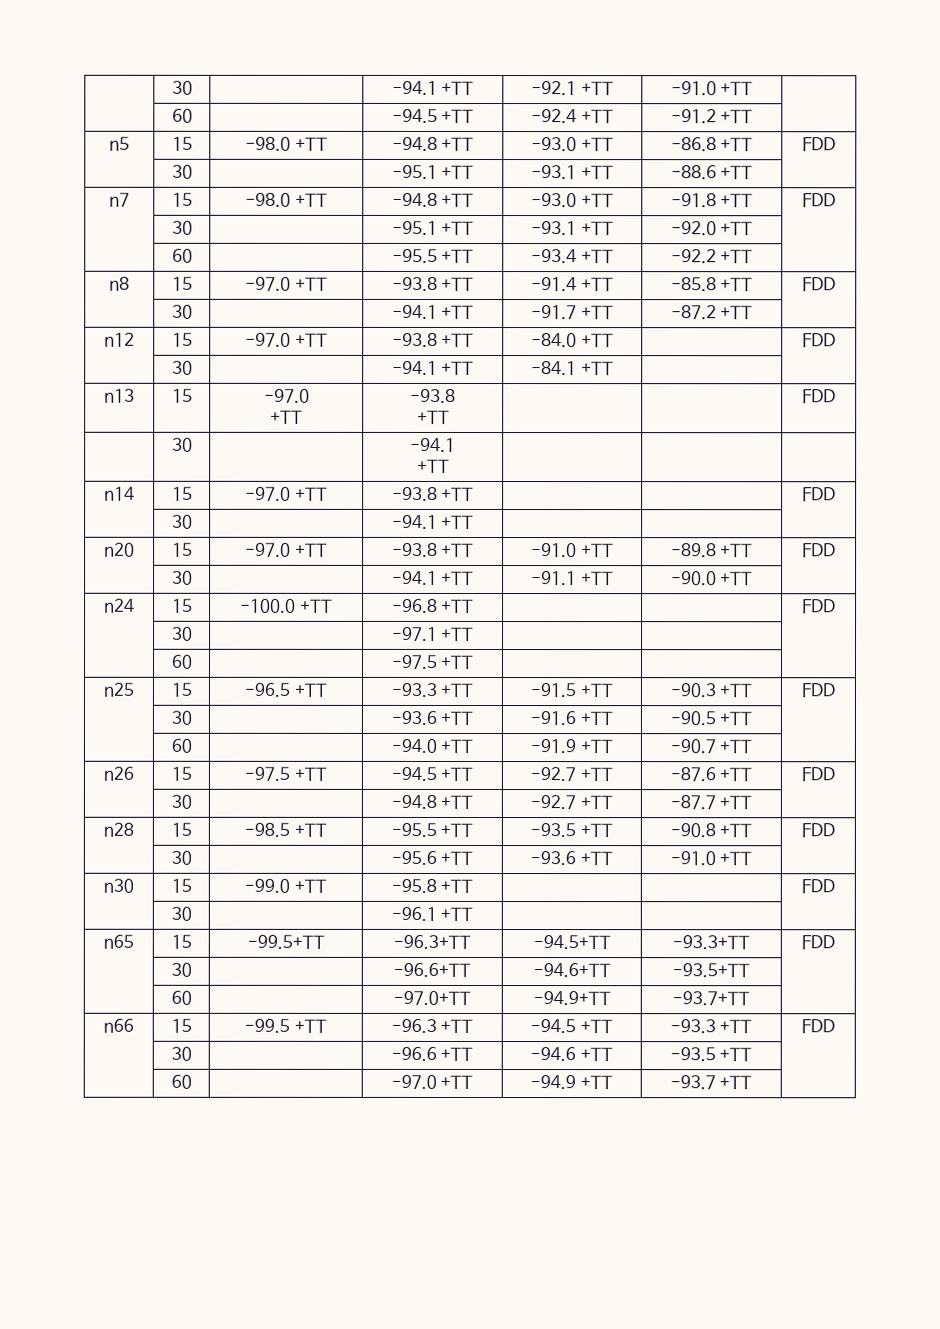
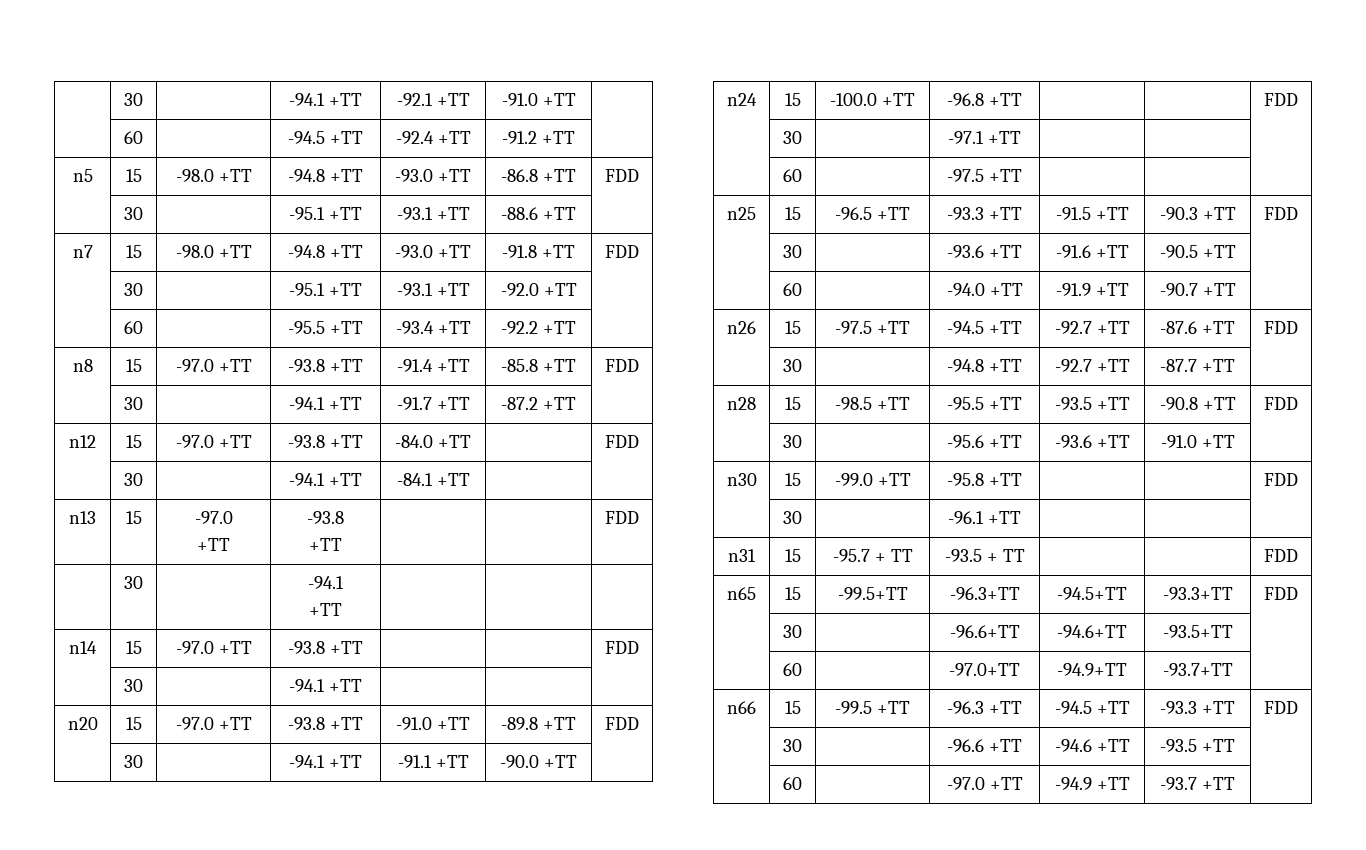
+ n31 | 15 | -95.7 + TT | -93.5 + TT | | | FDD

